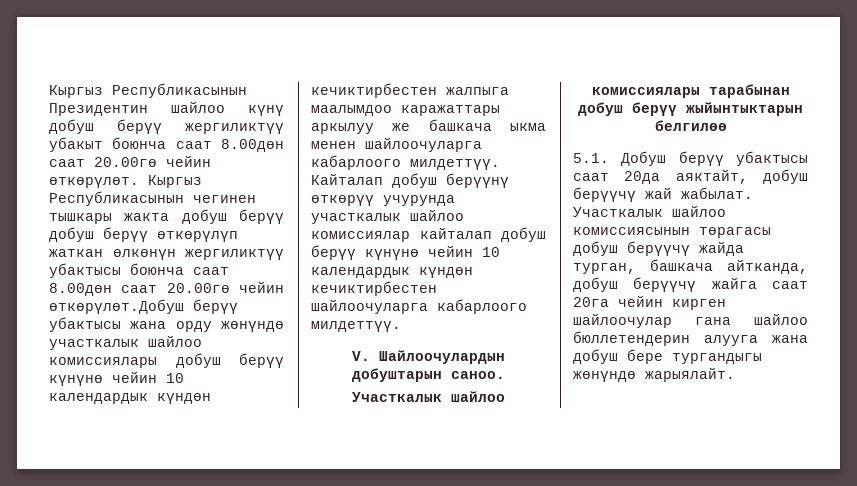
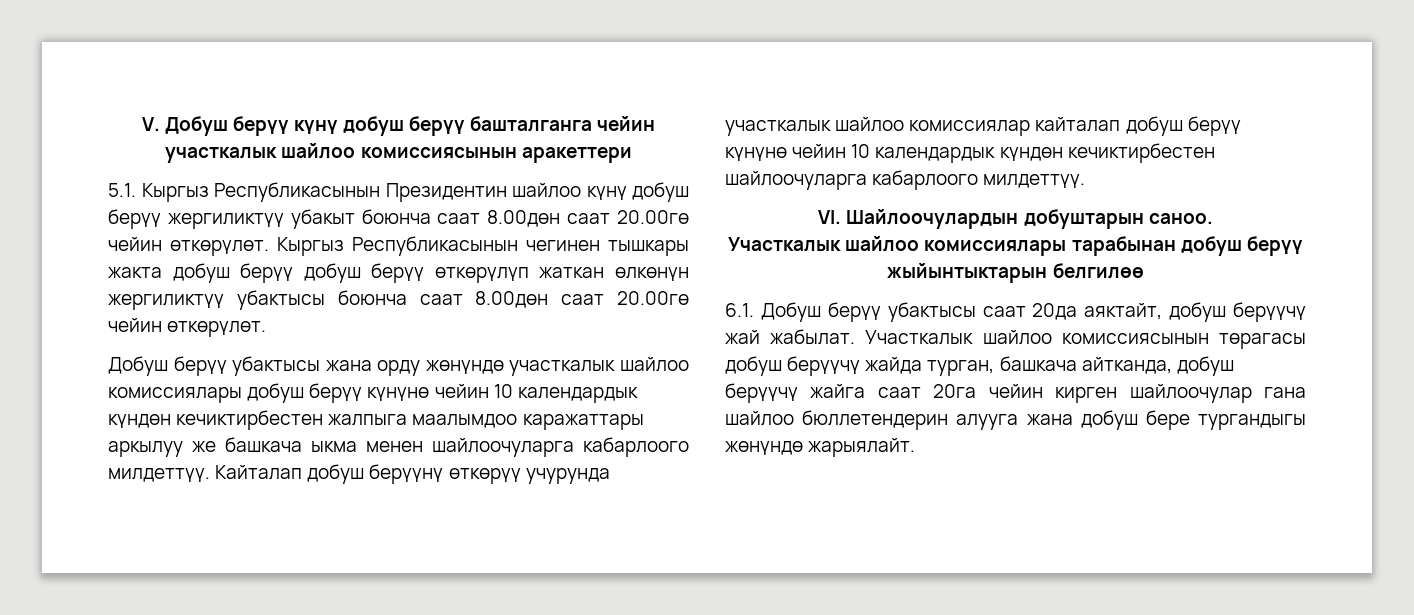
- Кыргыз Республикасынын Президентин шайлоо күнү добуш берүү жергиликтүү убакыт боюнча саат 8.00дөн саат 20.00гө чейин өткөрүлөт.
+ V. Добуш берүү күнү добуш берүү башталганга чейин участкалык шайлоо комиссиясынын аракеттери
+ 5.1. Кыргыз Республикасынын Президентин шайлоо күнү добуш берүү жергиликтүү убакыт боюнча саат 8.00дөн саат 20.00гө чейин өткөрүлөт.
- Кыргыз Республикасынын чегинен тышкары жакта добуш берүү добуш берүү өткөрүлүп жаткан өлкөнүн жергиликтүү убактысы боюнча саат 8.00дөн саат 20.00гө чейин өткөрүлөт.Добуш берүү убактысы жана орду жөнүндө участкалык шайлоо комиссиялары добуш берүү күнүнө чейин 10 календардык күндөн кечиктирбестен жалпыга маалымдоо каражаттары аркылуу же башкача ыкма менен шайлоочуларга кабарлоого милдеттүү.
+ Кыргыз Республикасынын чегинен тышкары жакта добуш берүү добуш берүү өткөрүлүп жаткан өлкөнүн жергиликтүү убактысы боюнча саат 8.00дөн саат 20.00гө чейин өткөрүлөт.
+ Добуш берүү убактысы жана орду жөнүндө участкалык шайлоо комиссиялары добуш берүү күнүнө чейин 10 календардык күндөн кечиктирбестен жалпыга маалымдоо каражаттары аркылуу же башкача ыкма менен шайлоочуларга кабарлоого милдеттүү.
- V. Шайлоочулардын добуштарын саноо.
+ VI. Шайлоочулардын добуштарын саноо.
- 5.1. Добуш берүү убактысы саат 20да аяктайт, добуш берүүчү жай жабылат.
+ 6.1. Добуш берүү убактысы саат 20да аяктайт, добуш берүүчү жай жабылат.

